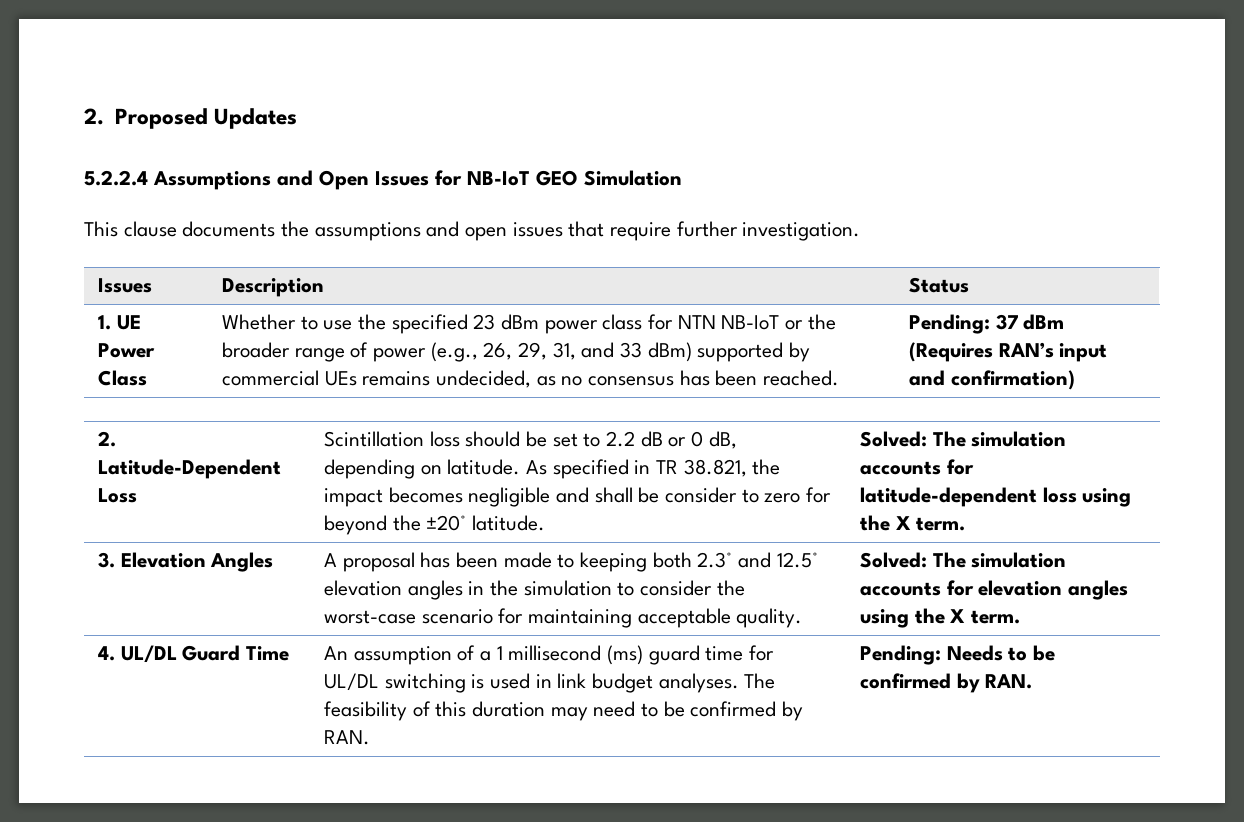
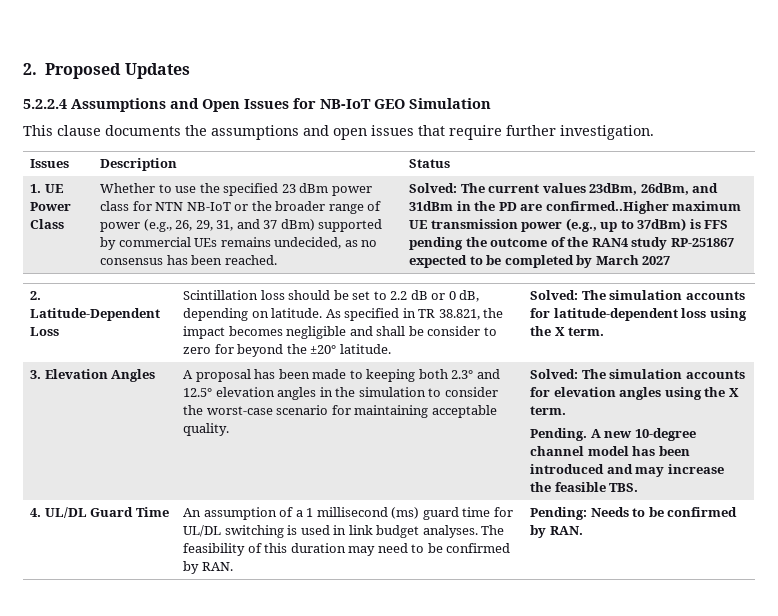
- Whether to use the specified 23 dBm power class for NTN NB-IoT or the broader range of power (e.g., 26, 29, 31, and 33 dBm) supported by commercial UEs remains undecided, as no consensus has been reached.
+ Whether to use the specified 23 dBm power class for NTN NB-IoT or the broader range of power (e.g., 26, 29, 31, and 37 dBm) supported by commercial UEs remains undecided, as no consensus has been reached.
- Pending: 37 dBm (Requires RAN’s input and confirmation)
+ Solved: The current values 23dBm, 26dBm, and 31dBm in the PD are confirmed..Higher maximum UE transmission power (e.g., up to 37dBm) is FFS pending the outcome of the RAN4 study RP-251867 expected to be completed by March 2027
+ Pending. A new 10-degree channel model has been introduced and may increase the feasible TBS.

